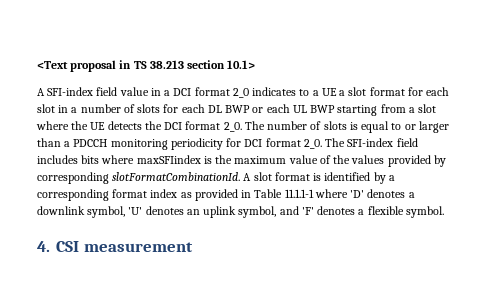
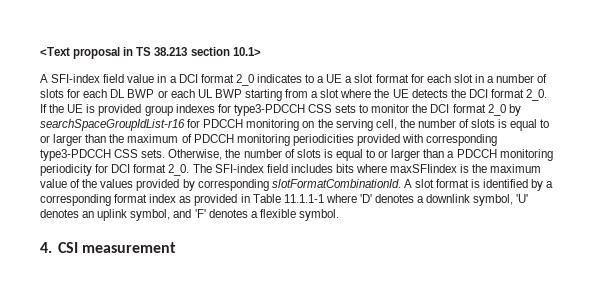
- The number of slots is equal to or larger than a PDCCH monitoring periodicity for DCI format 2_0.
+ If the UE is provided group indexes for type3-PDCCH CSS sets to monitor the DCI format 2_0 by searchSpaceGroupIdList-r16 for PDCCH monitoring on the serving cell, the number of slots is equal to or larger than the maximum of PDCCH monitoring periodicities provided with corresponding type3-PDCCH CSS sets. Otherwise, the number of slots is equal to or larger than a PDCCH monitoring periodicity for DCI format 2_0.

